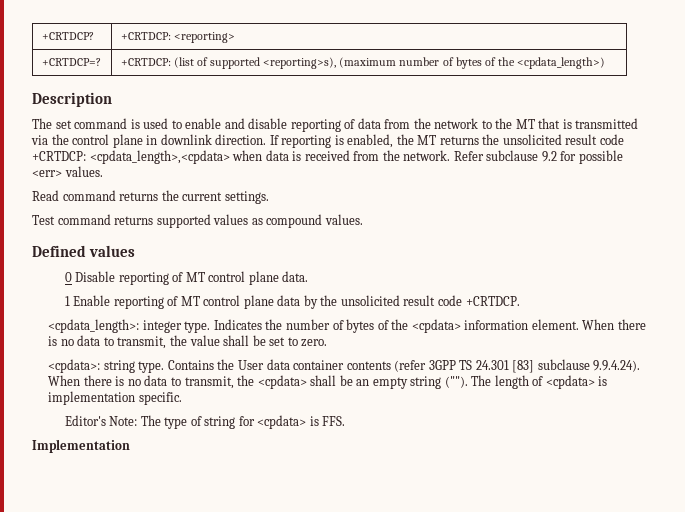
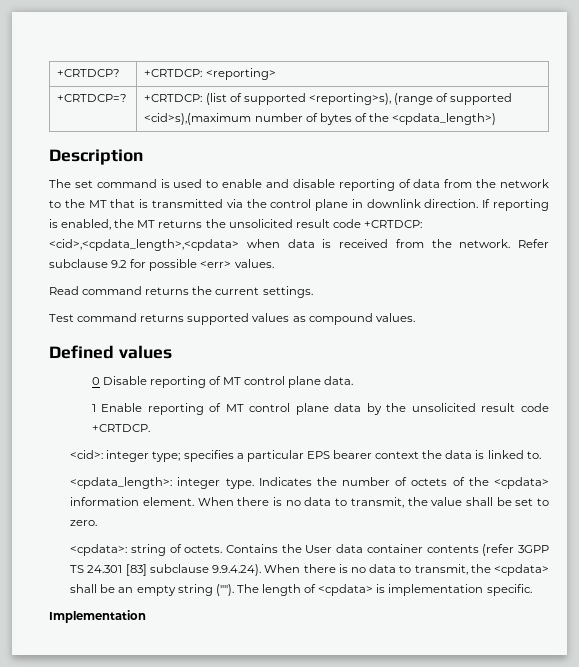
- +CRTDCP=? | +CRTDCP: (list of supported <reporting>s), (maximum number of bytes of the <cpdata_length>)
+ +CRTDCP=? | +CRTDCP: (list of supported <reporting>s), (range of supported <cid>s),(maximum number of bytes of the <cpdata_length>)
- If reporting is enabled, the MT returns the unsolicited result code +CRTDCP: <cpdata_length>,<cpdata> when data is received from the network.
+ If reporting is enabled, the MT returns the unsolicited result code +CRTDCP: <cid>,<cpdata_length>,<cpdata> when data is received from the network.
+ <cid>: integer type; specifies a particular EPS bearer context the data is linked to.
- Indicates the number of bytes of the <cpdata> information element.
+ Indicates the number of octets of the <cpdata> information element.
- <cpdata>: string type.
+ <cpdata>: string of octets.
- Editor's Note: The type of string for <cpdata> is FFS.

